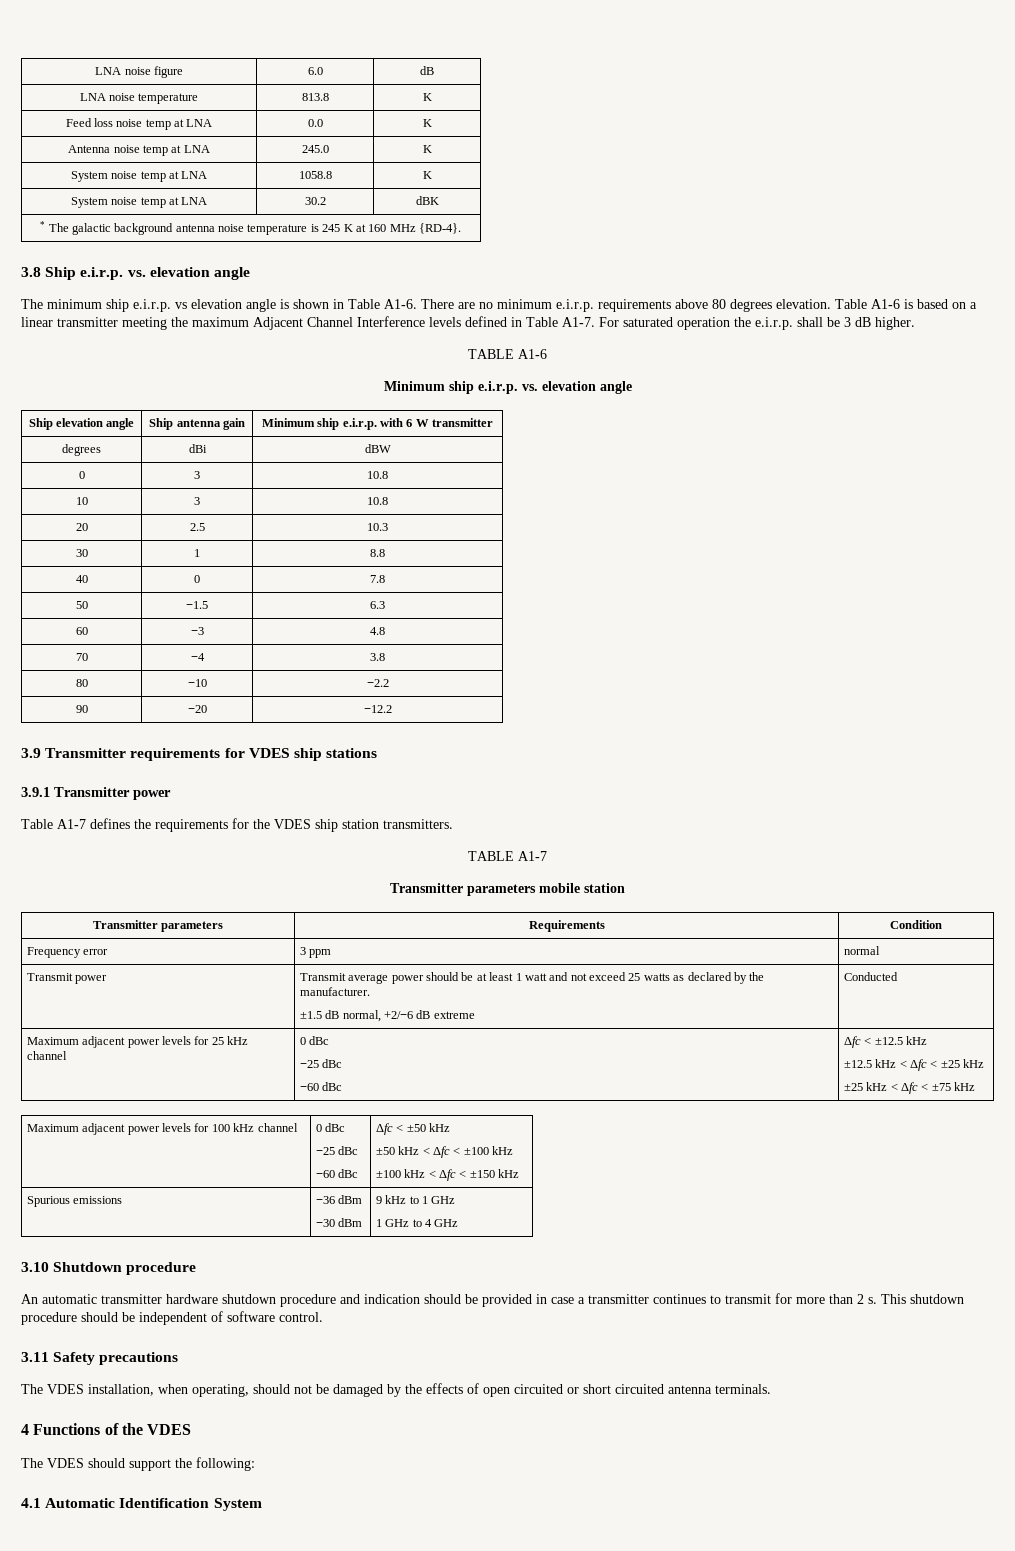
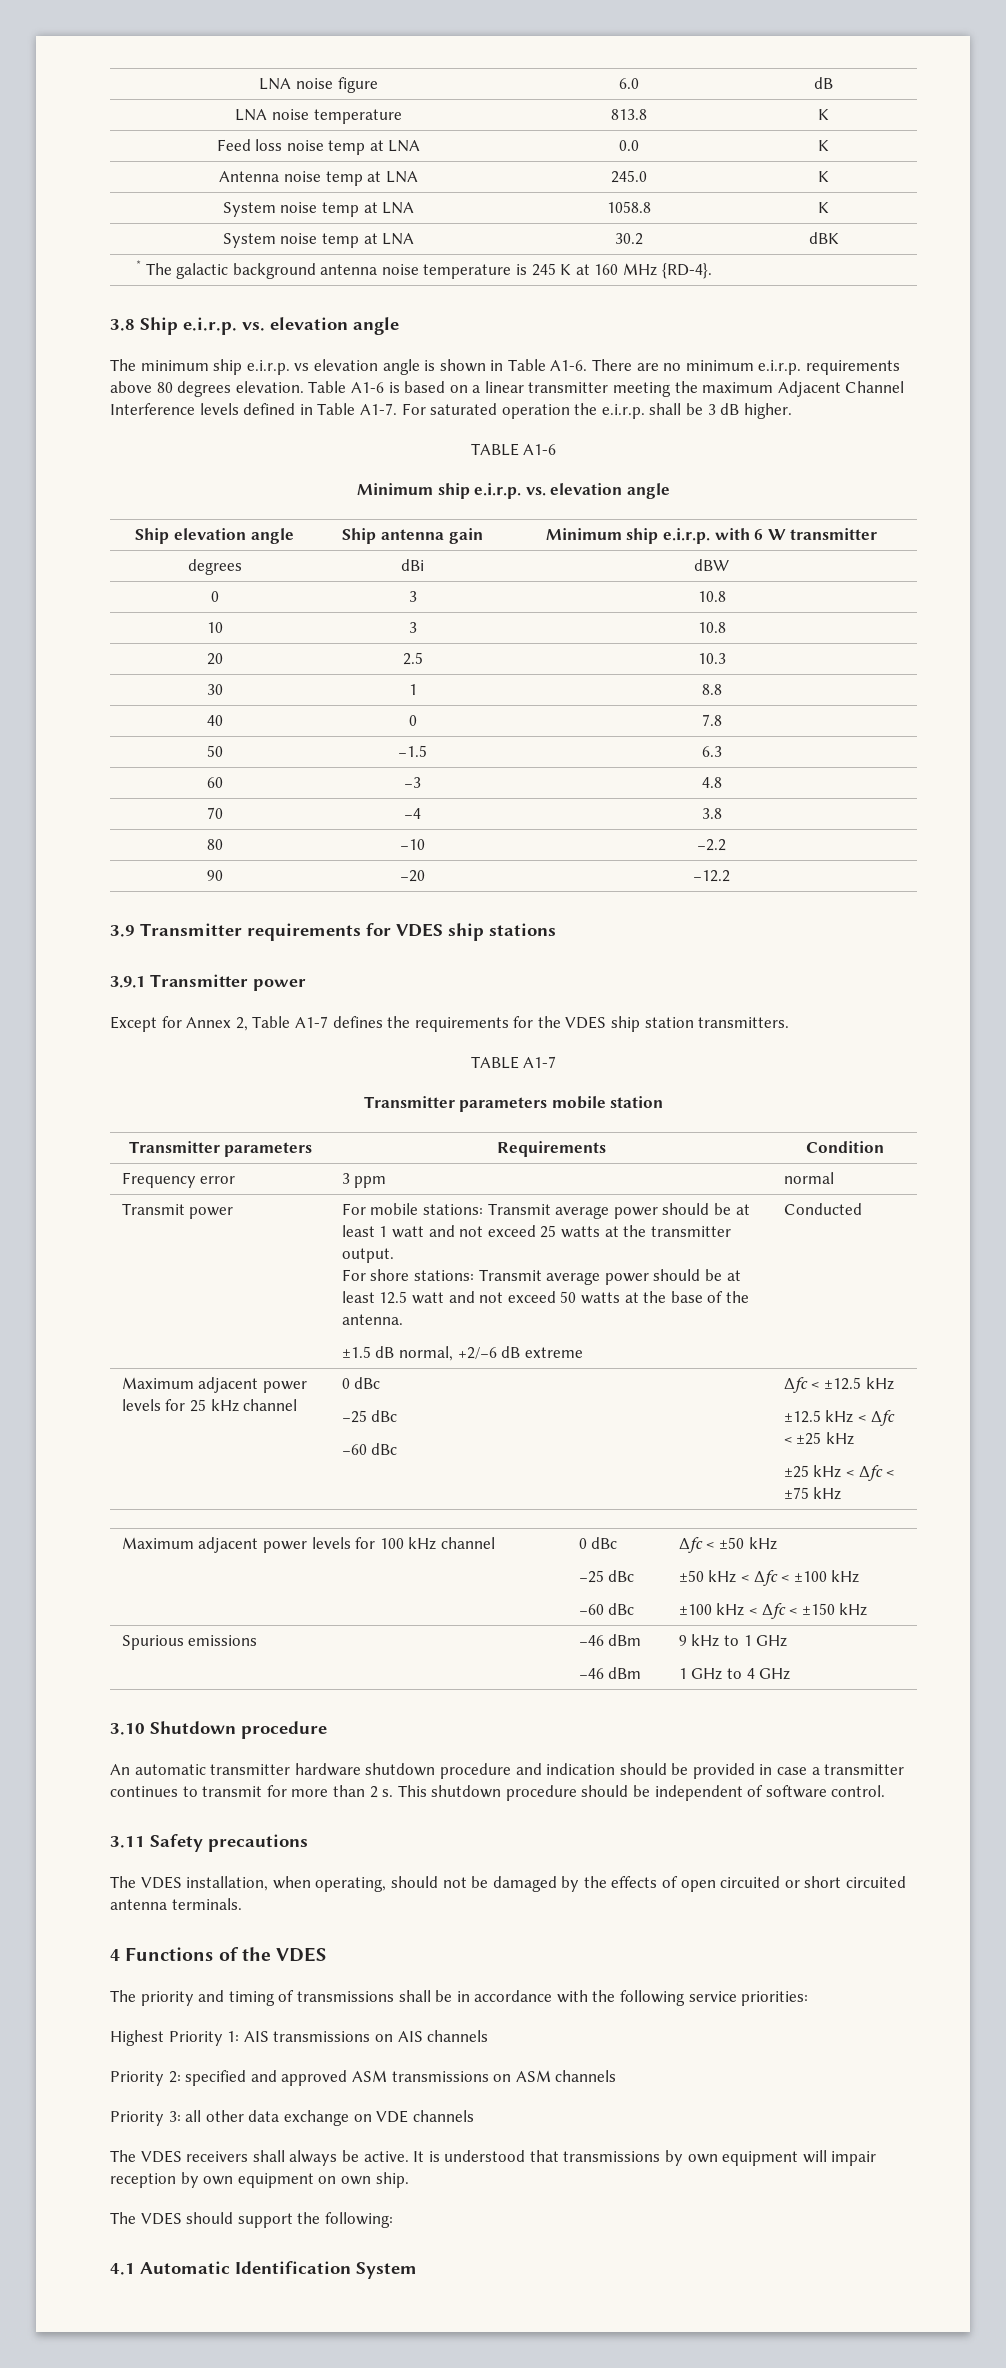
- Table A1-7 defines the requirements for the VDES ship station transmitters.
+ Except for Annex 2, Table A1-7 defines the requirements for the VDES ship station transmitters.
- Transmit average power should be at least 1 watt and not exceed 25 watts as declared by the manufacturer.
+ For mobile stations: Transmit average power should be at least 1 watt and not exceed 25 watts at the transmitter output.
+ For shore stations: Transmit average power should be at least 12.5 watt and not exceed 50 watts at the base of the antenna.
- Spurious emissions | −36 dBm
- −30 dBm | 9 kHz to 1 GHz
+ Spurious emissions | −46 dBm
+ −46 dBm | 9 kHz to 1 GHz
+ The priority and timing of transmissions shall be in accordance with the following service priorities:
+ Highest Priority 1: AIS transmissions on AIS channels
+ Priority 2: specified and approved ASM transmissions on ASM channels
+ Priority 3: all other data exchange on VDE channels
+ The VDES receivers shall always be active. It is understood that transmissions by own equipment will impair reception by own equipment on own ship.

